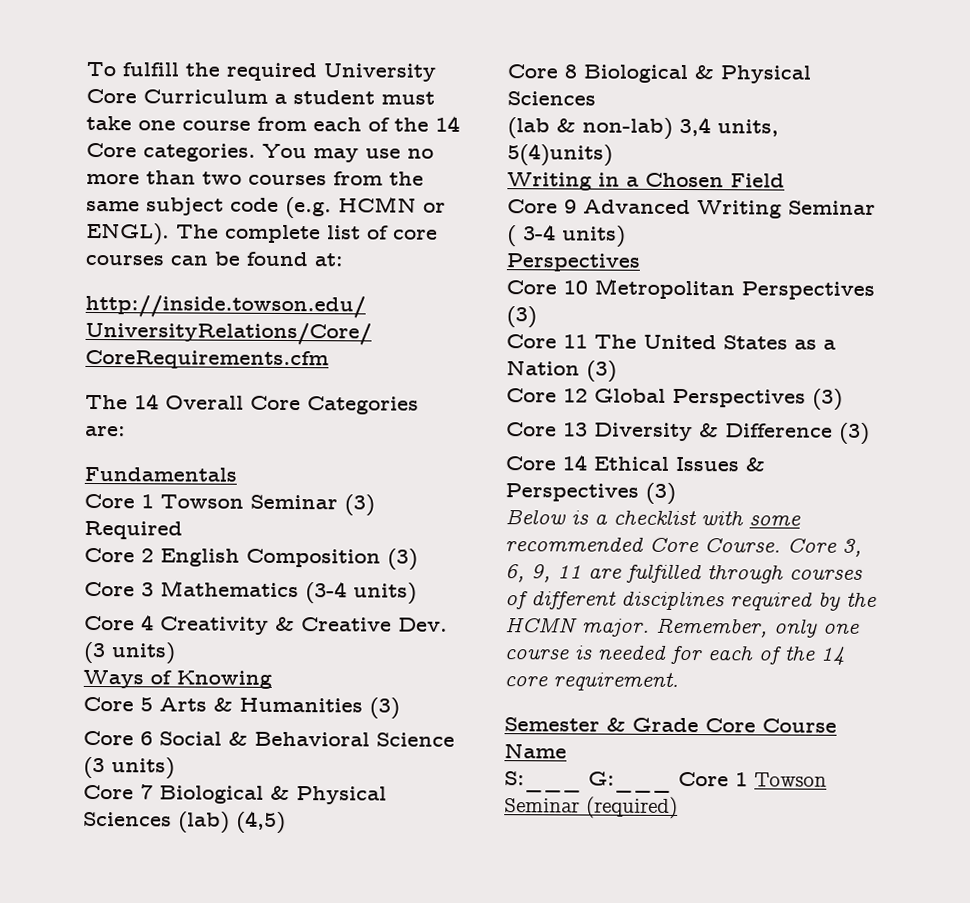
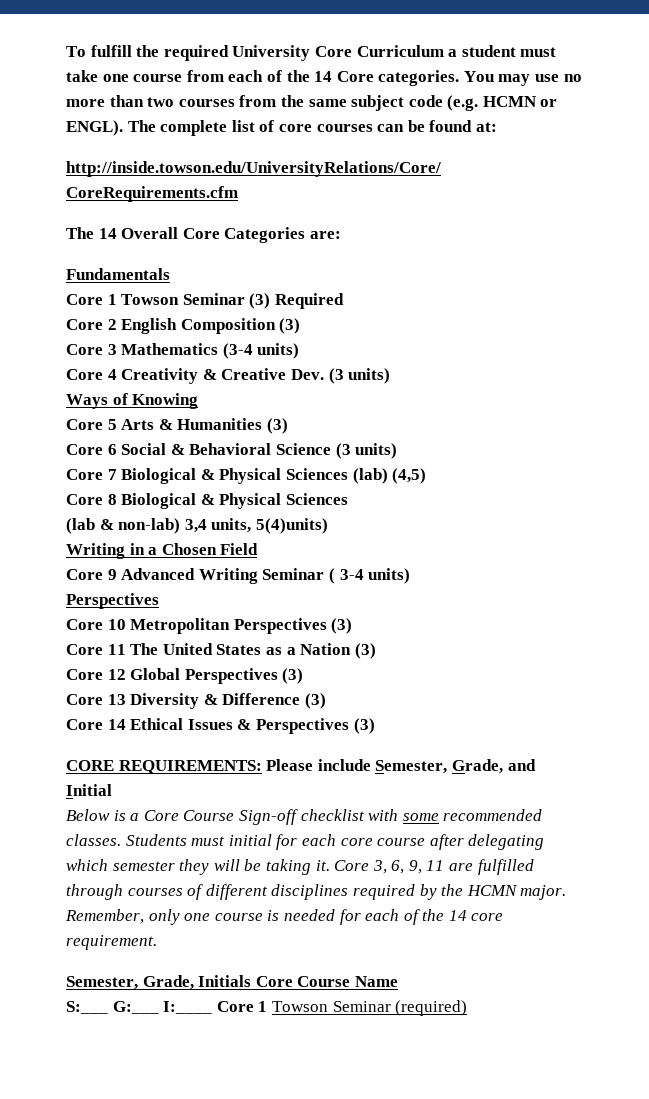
+ CORE REQUIREMENTS: Please include Semester, Grade, and Initial
- Below is a checklist with some recommended Core Course.
+ Below is a Core Course Sign-off checklist with some recommended classes. Students must initial for each core course after delegating which semester they will be taking it.
- Semester & Grade Core Course Name
+ Semester, Grade, Initials Core Course Name
- S:___ G:___ Core 1 Towson Seminar (required)
+ S:___ G:___ I:____ Core 1 Towson Seminar (required)

